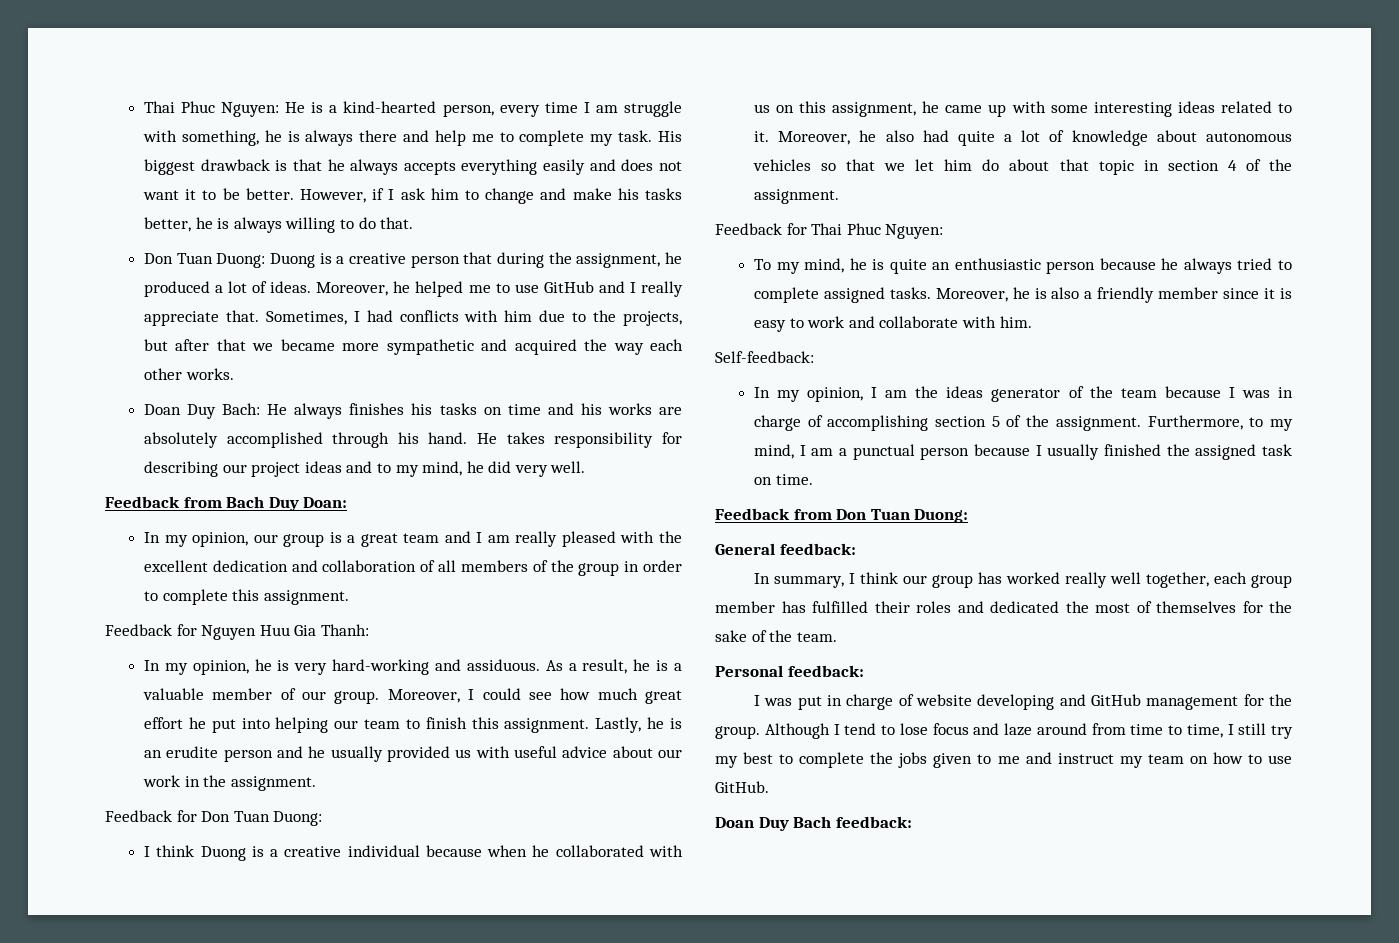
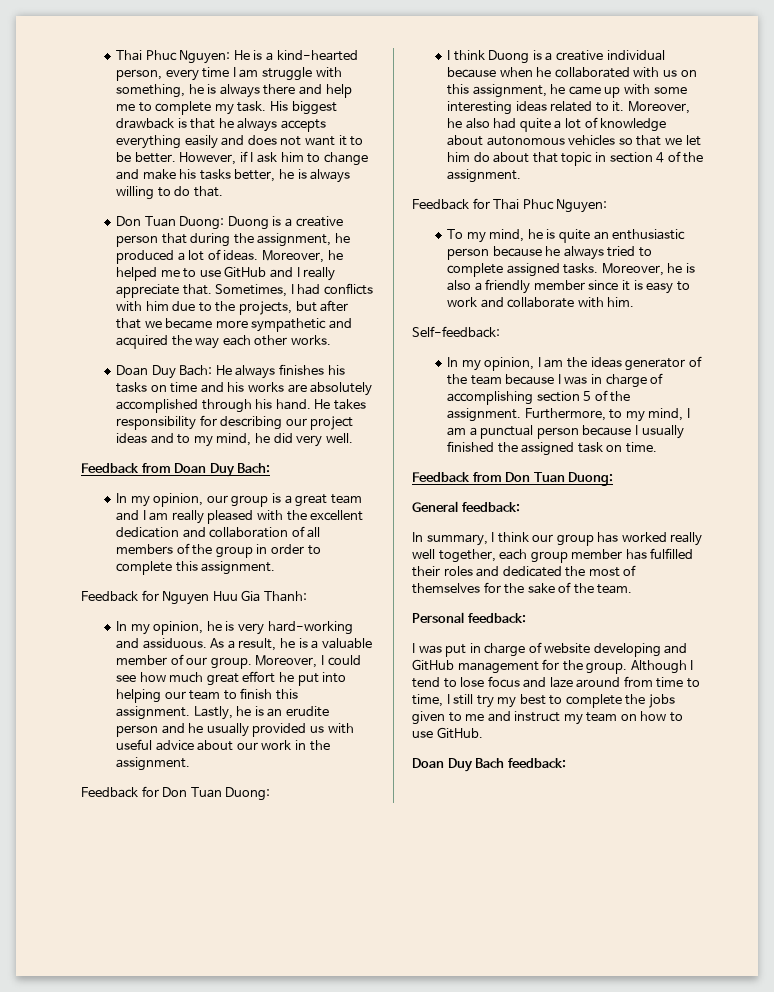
- Feedback from Bach Duy Doan:
+ Feedback from Doan Duy Bach:

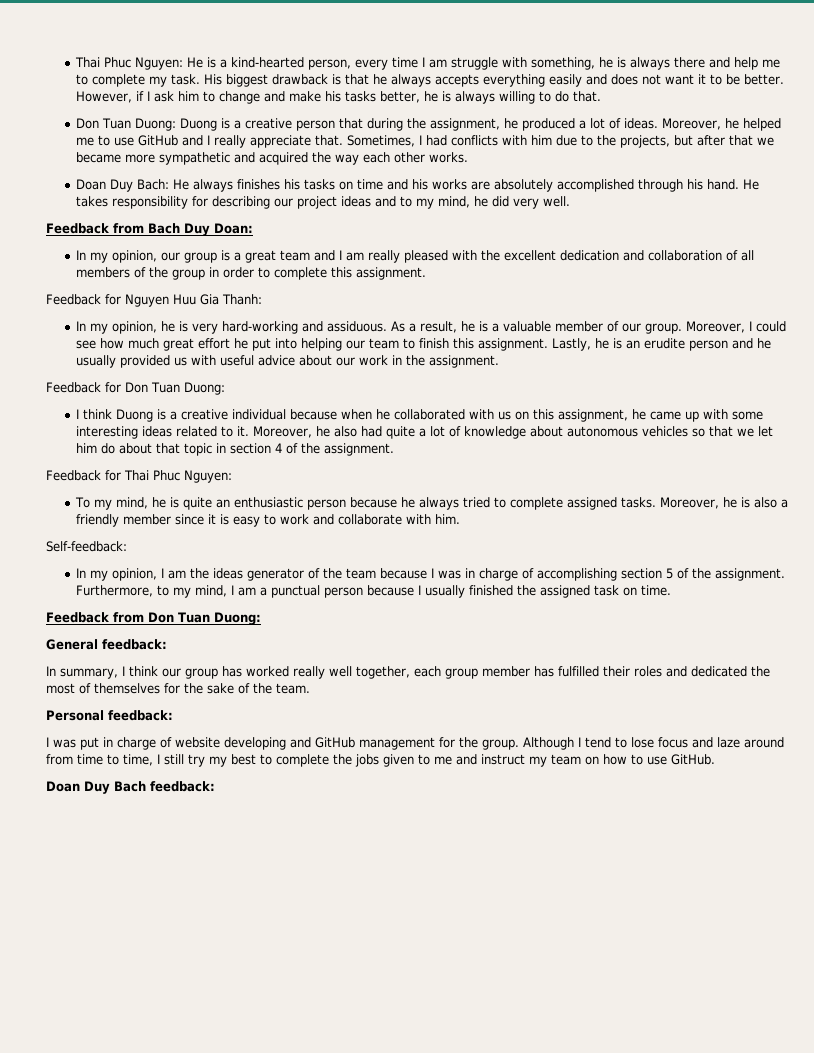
- Feedback from Doan Duy Bach:
+ Feedback from Bach Duy Doan:

